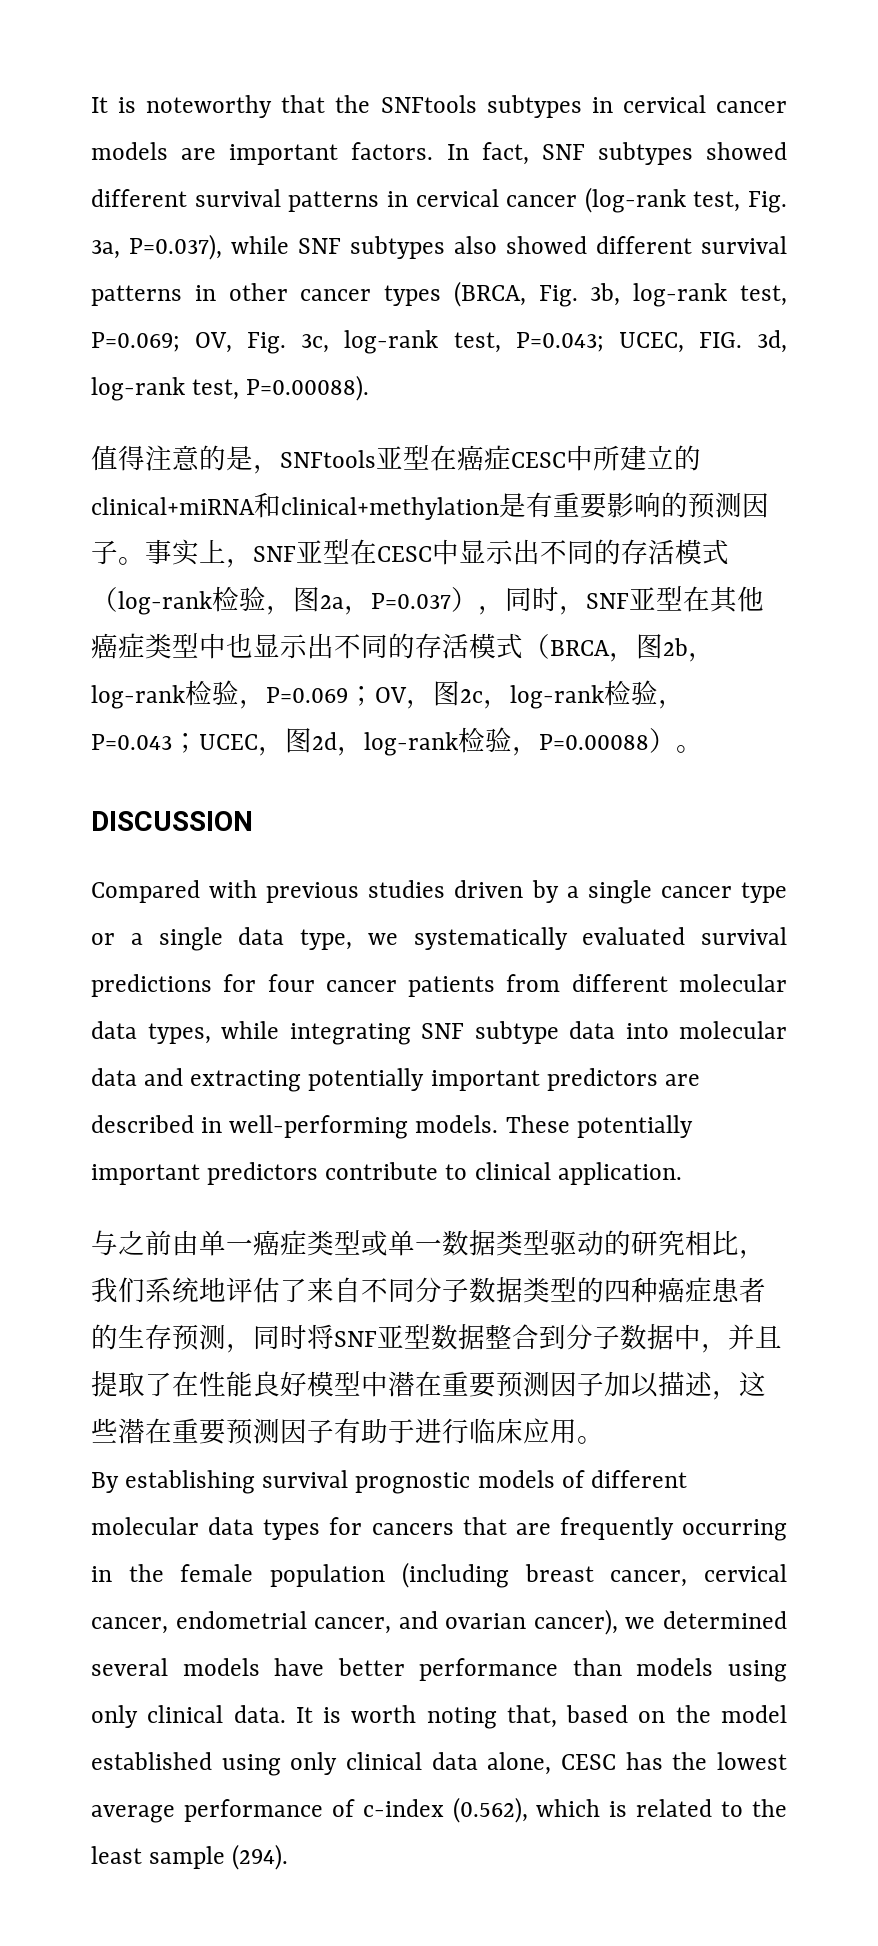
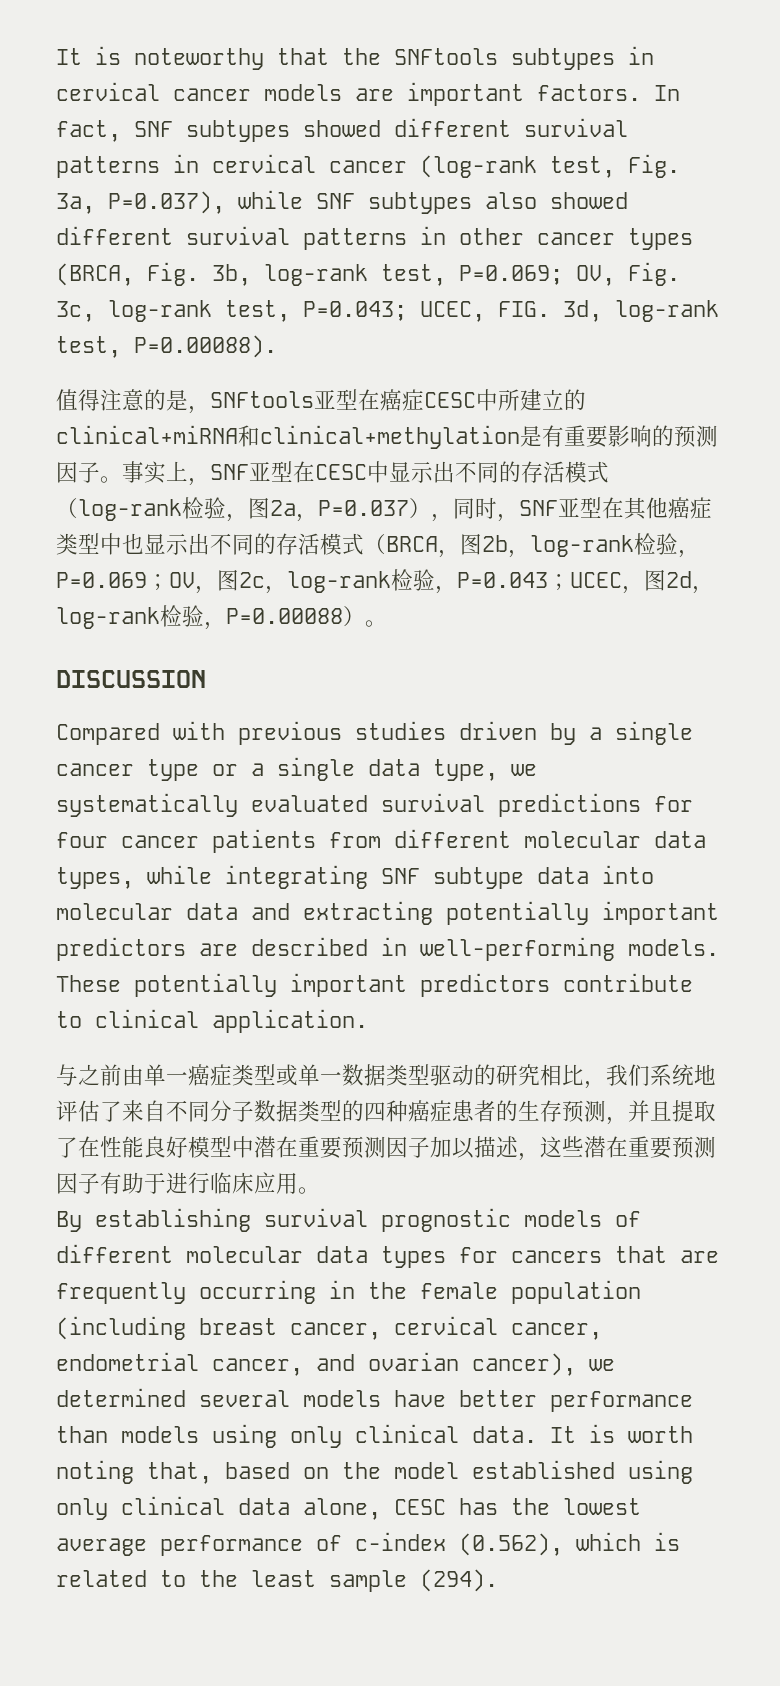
- 与之前由单一癌症类型或单一数据类型驱动的研究相比，我们系统地评估了来自不同分子数据类型的四种癌症患者的生存预测，同时将SNF亚型数据整合到分子数据中，并且提取了在性能良好模型中潜在重要预测因子加以描述，这些潜在重要预测因子有助于进行临床应用。
+ 与之前由单一癌症类型或单一数据类型驱动的研究相比，我们系统地评估了来自不同分子数据类型的四种癌症患者的生存预测，并且提取了在性能良好模型中潜在重要预测因子加以描述，这些潜在重要预测因子有助于进行临床应用。

